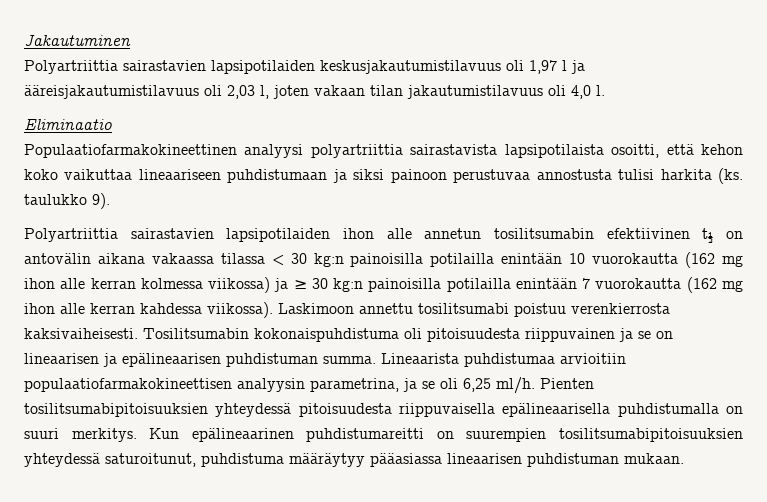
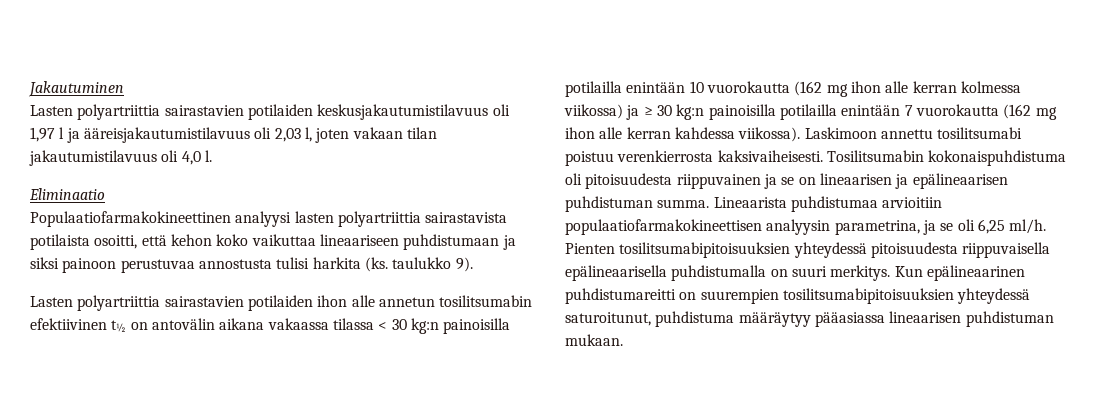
- Polyartriittia sairastavien lapsipotilaiden keskusjakautumistilavuus oli 1,97 l ja ääreisjakautumistilavuus oli 2,03 l, joten vakaan tilan jakautumistilavuus oli 4,0 l.
+ Lasten polyartriittia sairastavien potilaiden keskusjakautumistilavuus oli 1,97 l ja ääreisjakautumistilavuus oli 2,03 l, joten vakaan tilan jakautumistilavuus oli 4,0 l.
- Populaatiofarmakokineettinen analyysi polyartriittia sairastavista lapsipotilaista osoitti, että kehon koko vaikuttaa lineaariseen puhdistumaan ja siksi painoon perustuvaa annostusta tulisi harkita (ks. taulukko 9).
+ Populaatiofarmakokineettinen analyysi lasten polyartriittia sairastavista potilaista osoitti, että kehon koko vaikuttaa lineaariseen puhdistumaan ja siksi painoon perustuvaa annostusta tulisi harkita (ks. taulukko 9).
- Polyartriittia sairastavien lapsipotilaiden ihon alle annetun tosilitsumabin efektiivinen t½ on antovälin aikana vakaassa tilassa < 30 kg:n painoisilla potilailla enintään 10 vuorokautta (162 mg ihon alle kerran kolmessa viikossa) ja ≥ 30 kg:n painoisilla potilailla enintään 7 vuorokautta (162 mg ihon alle kerran kahdessa viikossa).
+ Lasten polyartriittia sairastavien potilaiden ihon alle annetun tosilitsumabin efektiivinen t½ on antovälin aikana vakaassa tilassa < 30 kg:n painoisilla potilailla enintään 10 vuorokautta (162 mg ihon alle kerran kolmessa viikossa) ja ≥ 30 kg:n painoisilla potilailla enintään 7 vuorokautta (162 mg ihon alle kerran kahdessa viikossa).

